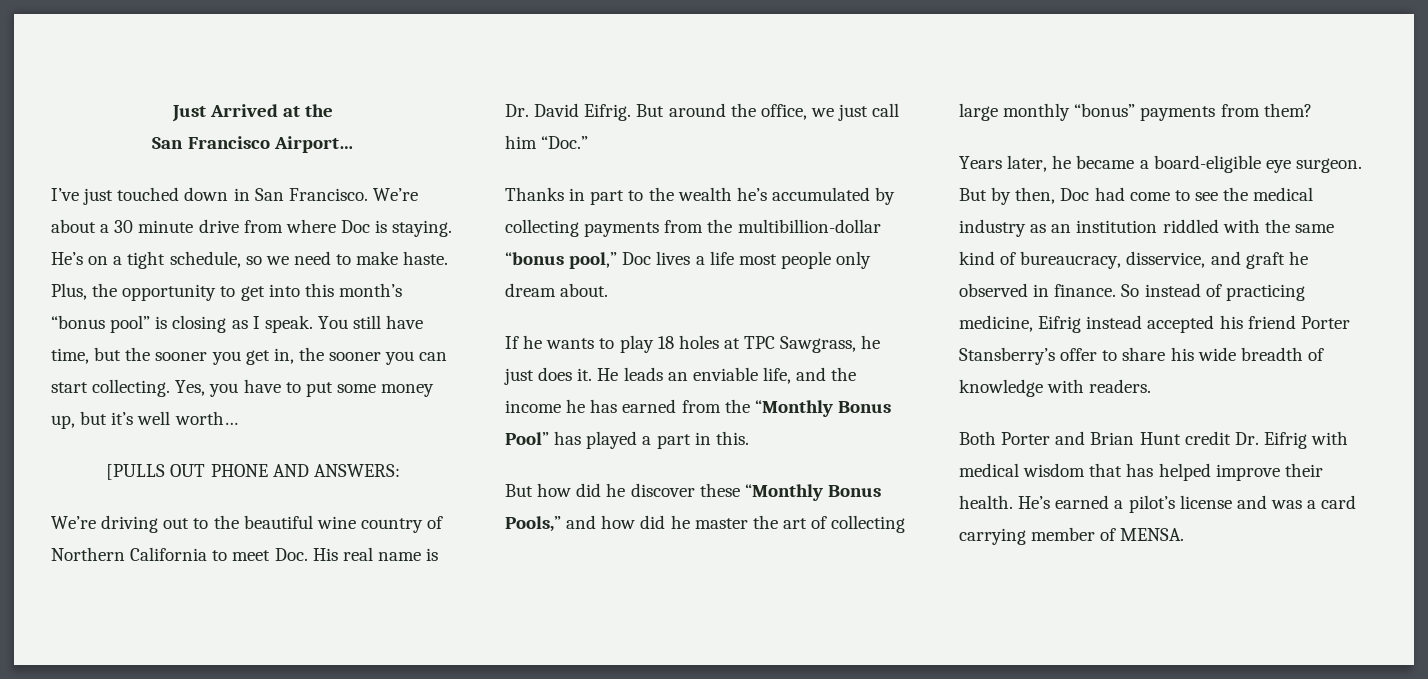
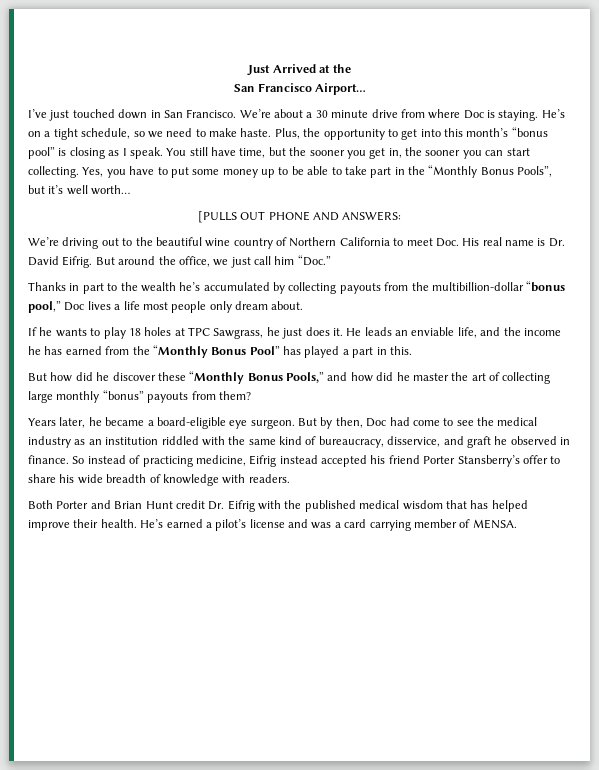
- Yes, you have to put some money up, but it’s well worth…
+ Yes, you have to put some money up to be able to take part in the “Monthly Bonus Pools”, but it’s well worth…
- Thanks in part to the wealth he’s accumulated by collecting payments from the multibillion-dollar “bonus pool,” Doc lives a life most people only dream about.
+ Thanks in part to the wealth he’s accumulated by collecting payouts from the multibillion-dollar “bonus pool,” Doc lives a life most people only dream about.
- But how did he discover these “Monthly Bonus Pools,” and how did he master the art of collecting large monthly “bonus” payments from them?
+ But how did he discover these “Monthly Bonus Pools,” and how did he master the art of collecting large monthly “bonus” payouts from them?
- Both Porter and Brian Hunt credit Dr. Eifrig with medical wisdom that has helped improve their health.
+ Both Porter and Brian Hunt credit Dr. Eifrig with the published medical wisdom that has helped improve their health.

